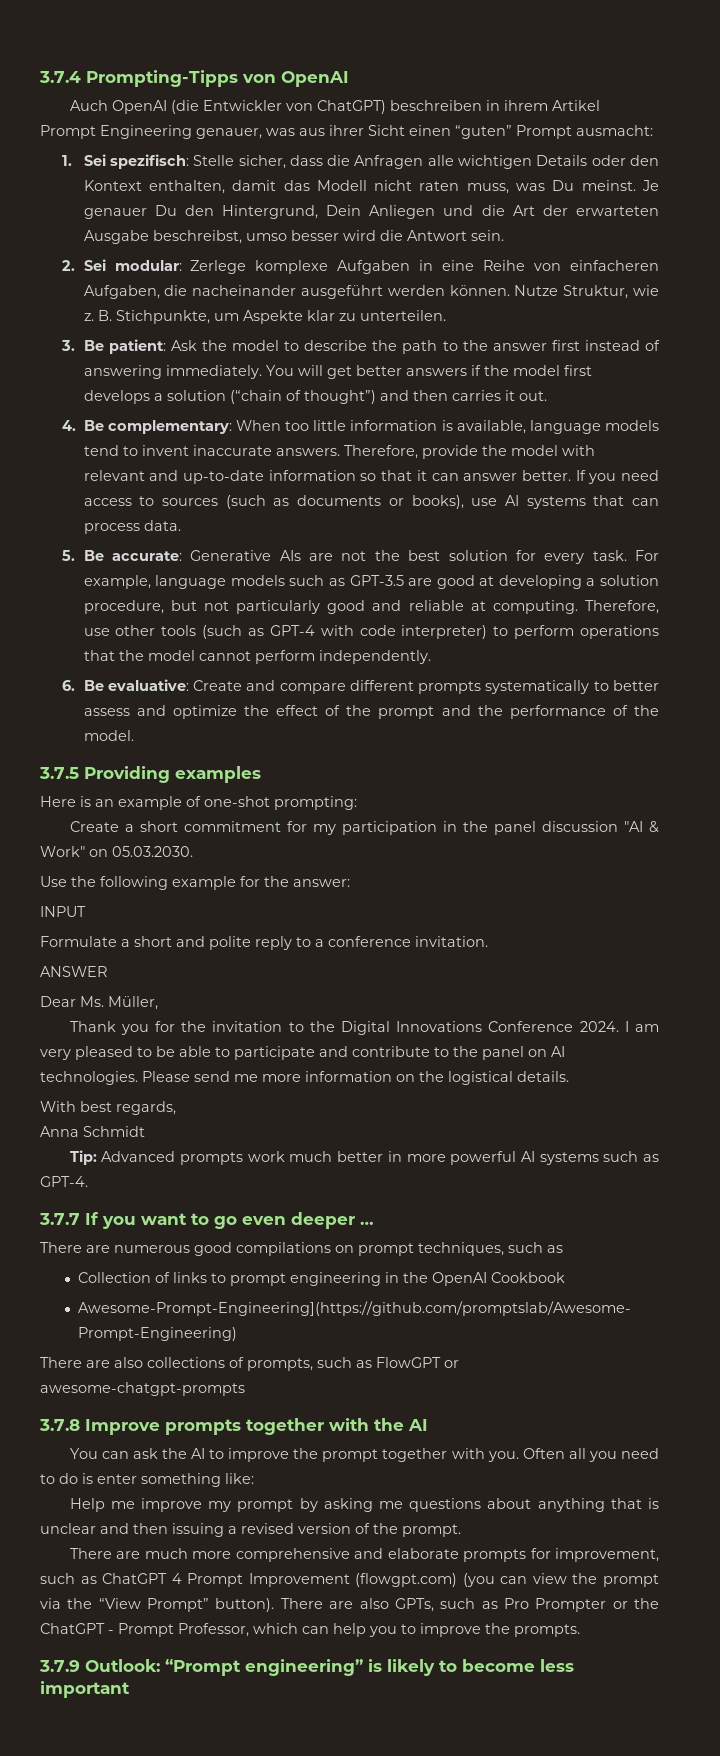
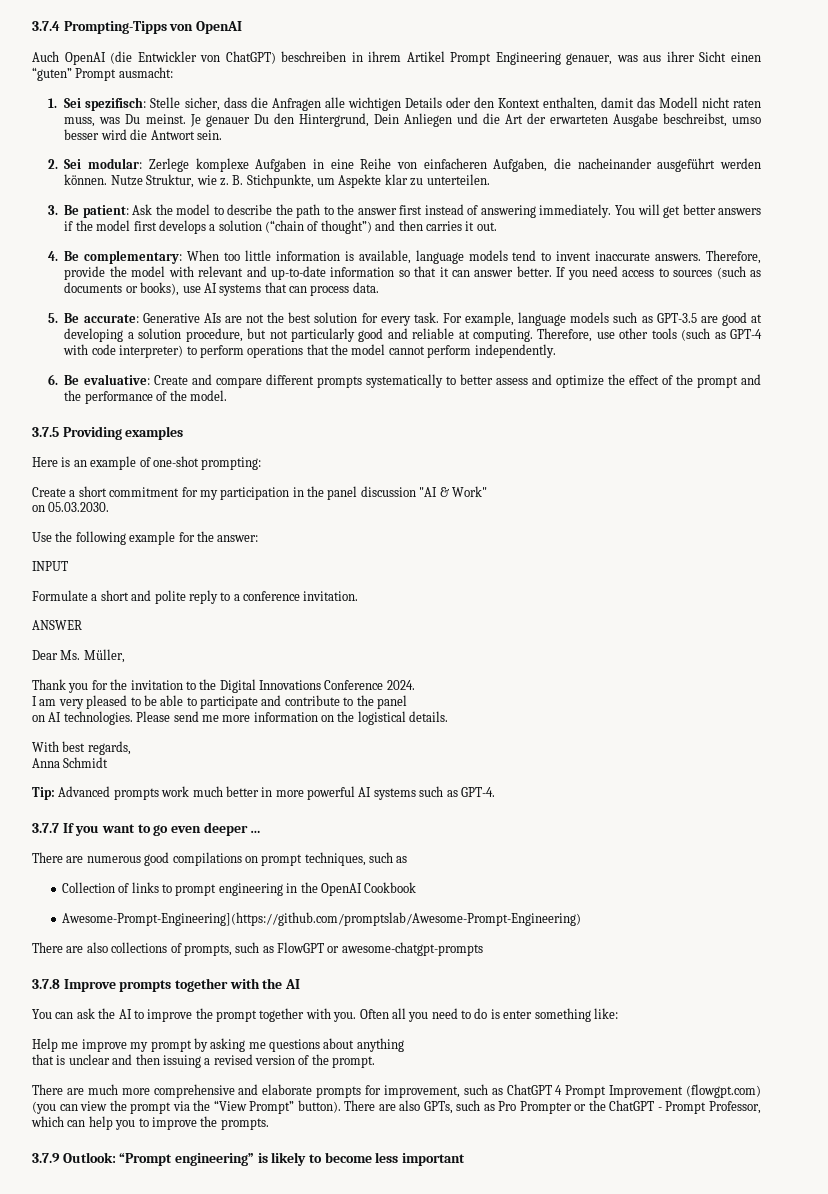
- Create a short commitment for my participation in the panel discussion "AI & Work" on 05.03.2030.
+ Create a short commitment for my participation in the panel discussion "AI & Work"
+ on 05.03.2030.
- Thank you for the invitation to the Digital Innovations Conference 2024. I am very pleased to be able to participate and contribute to the panel on AI technologies.
+ Thank you for the invitation to the Digital Innovations Conference 2024.
+ I am very pleased to be able to participate and contribute to the panel
+ on AI technologies.
- Help me improve my prompt by asking me questions about anything that is unclear and then issuing a revised version of the prompt.
+ Help me improve my prompt by asking me questions about anything
+ that is unclear and then issuing a revised version of the prompt.

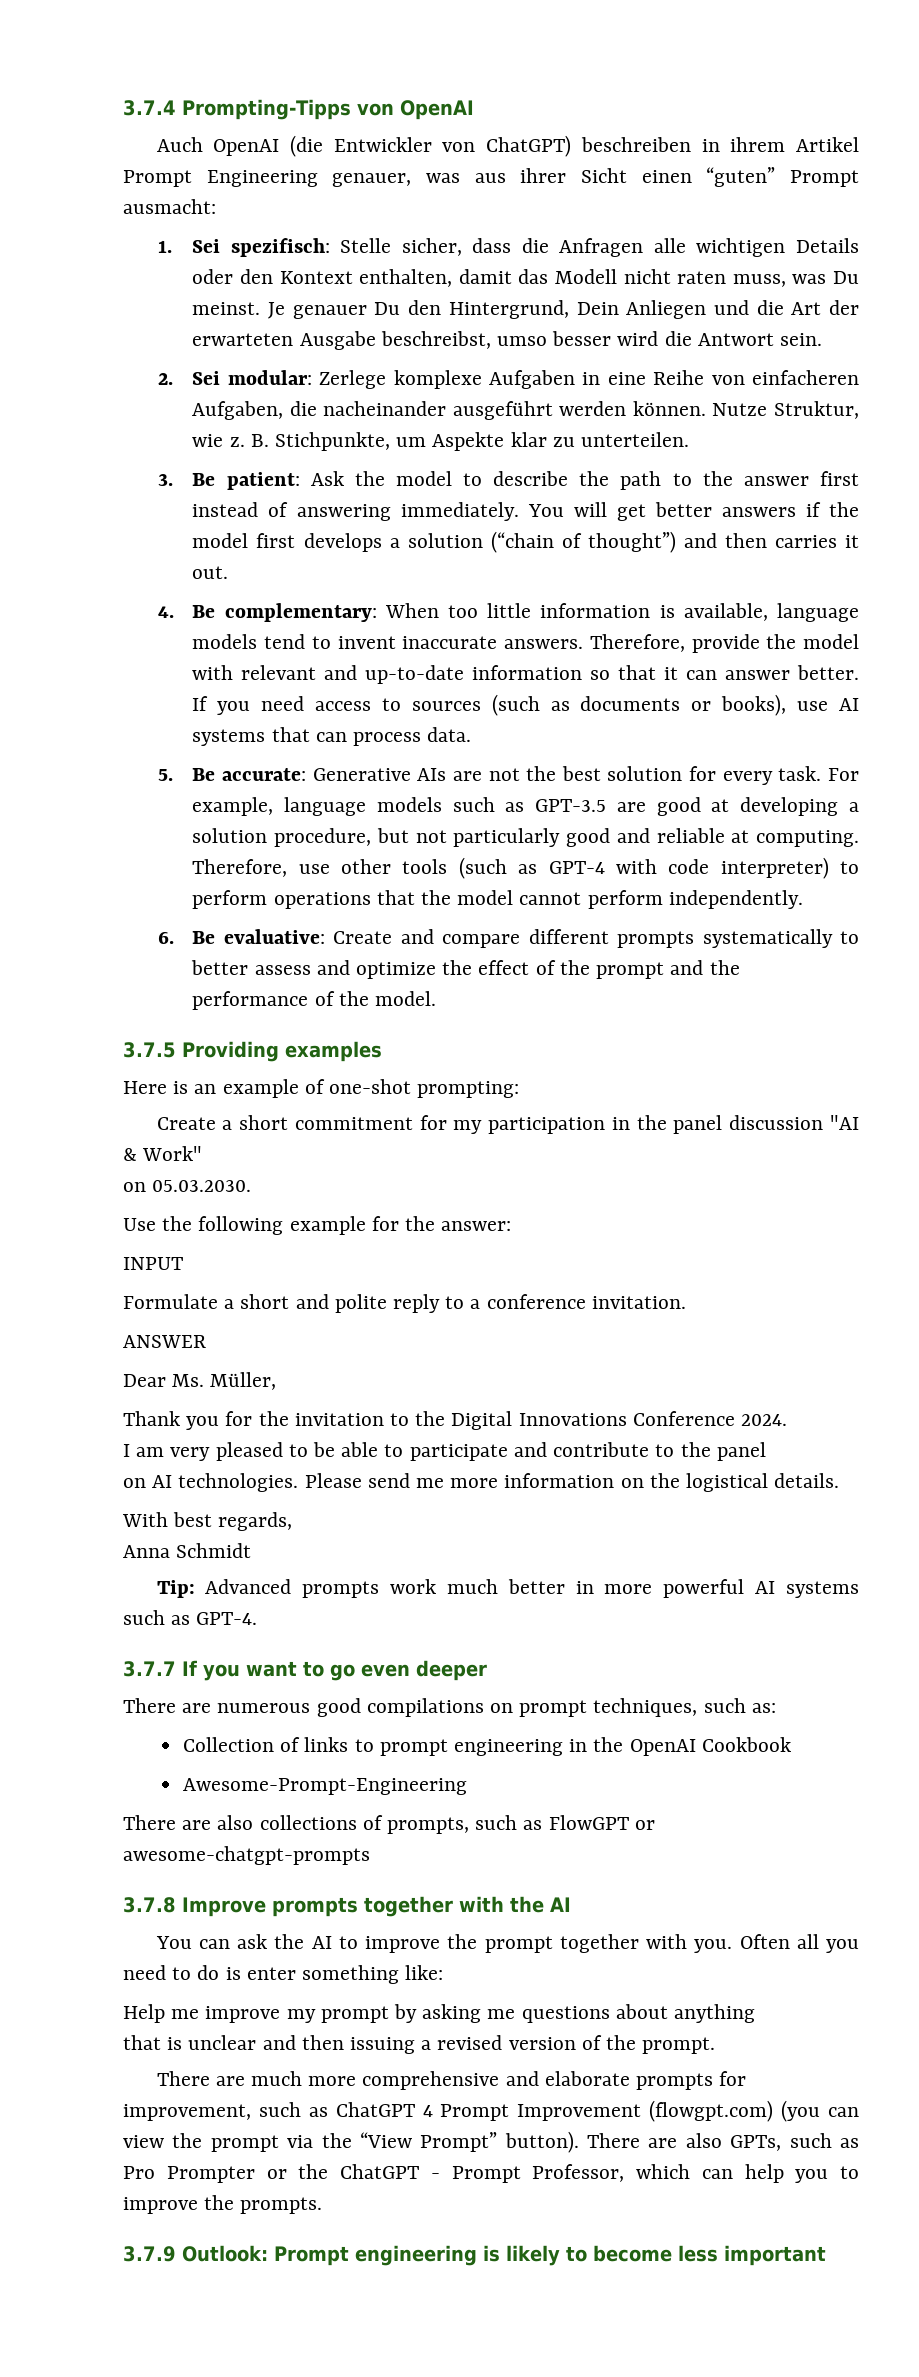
- 3.7.7 If you want to go even deeper …
+ 3.7.7 If you want to go even deeper
- There are numerous good compilations on prompt techniques, such as
+ There are numerous good compilations on prompt techniques, such as:
- Awesome-Prompt-Engineering](https://github.com/promptslab/Awesome-Prompt-Engineering)
+ Awesome-Prompt-Engineering
- 3.7.9 Outlook: “Prompt engineering” is likely to become less important
+ 3.7.9 Outlook: Prompt engineering is likely to become less important

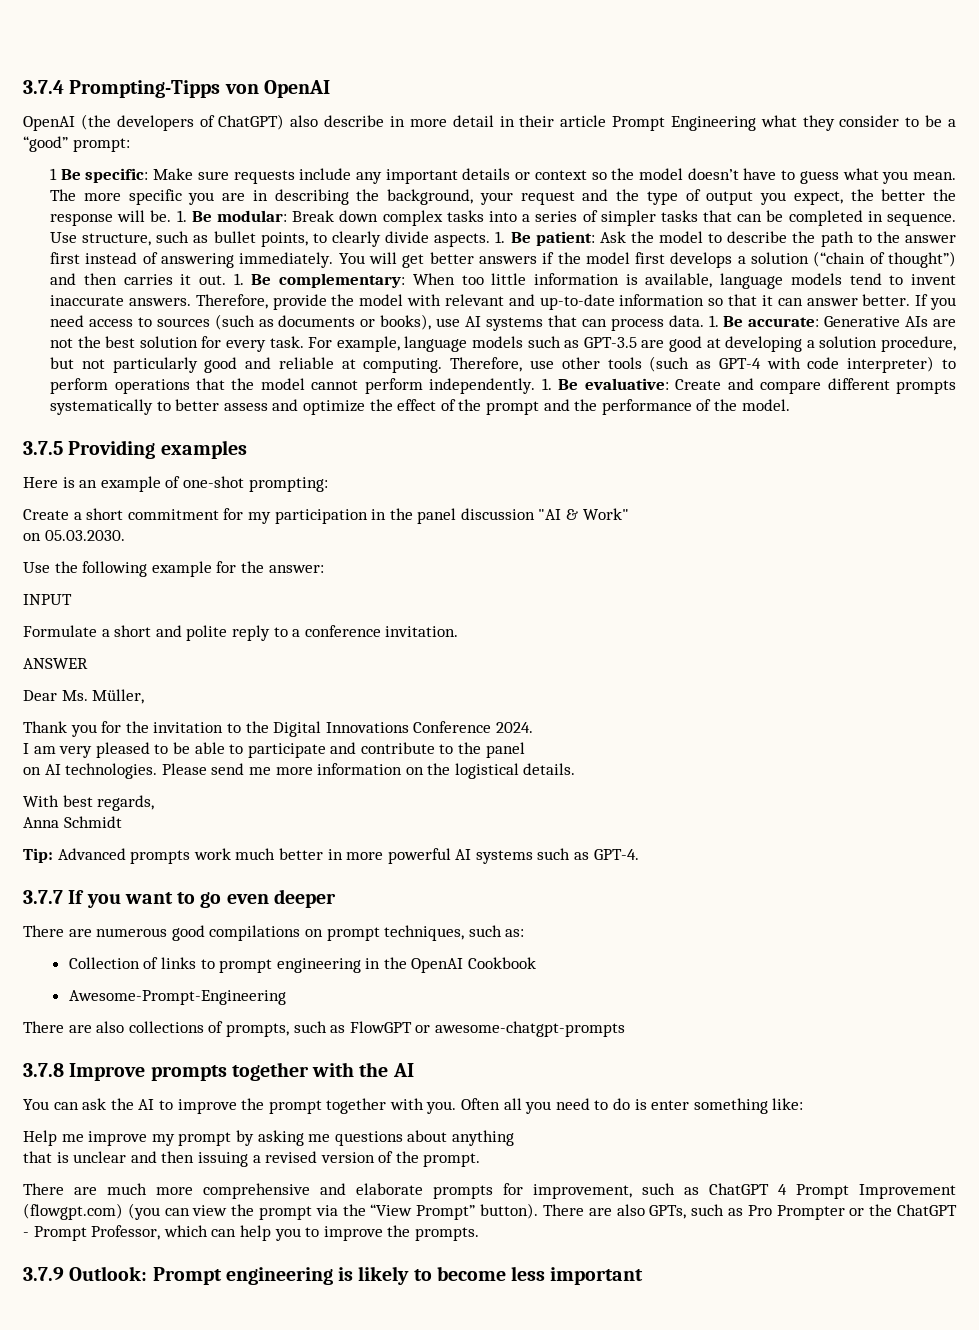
- Auch OpenAI (die Entwickler von ChatGPT) beschreiben in ihrem Artikel Prompt Engineering genauer, was aus ihrer Sicht einen “guten” Prompt ausmacht:
- 1. Sei spezifisch: Stelle sicher, dass die Anfragen alle wichtigen Details oder den Kontext enthalten, damit das Modell nicht raten muss, was Du meinst. Je genauer Du den Hintergrund, Dein Anliegen und die Art der erwarteten Ausgabe beschreibst, umso besser wird die Antwort sein.
- 2. Sei modular: Zerlege komplexe Aufgaben in eine Reihe von einfacheren Aufgaben, die nacheinander ausgeführt werden können. Nutze Struktur, wie z. B. Stichpunkte, um Aspekte klar zu unterteilen.
- 3. Be patient: Ask the model to describe the path to the answer first instead of answering immediately.
+ OpenAI (the developers of ChatGPT) also describe in more detail in their article Prompt Engineering what they consider to be a “good” prompt:
+ 1 Be specific: Make sure requests include any important details or context so the model doesn’t have to guess what you mean. The more specific you are in describing the background, your request and the type of output you expect, the better the response will be. 1. Be modular: Break down complex tasks into a series of simpler tasks that can be completed in sequence. Use structure, such as bullet points, to clearly divide aspects. 1. Be patient: Ask the model to describe the path to the answer first instead of answering immediately.
- You will get better answers if the model first develops a solution (“chain of thought”) and then carries it out.
- 4. Be complementary: When too little information is available, language models tend to invent inaccurate answers.
+ You will get better answers if the model first develops a solution (“chain of thought”) and then carries it out. 1. Be complementary: When too little information is available, language models tend to invent inaccurate answers.
- If you need access to sources (such as documents or books), use AI systems that can process data.
- 5. Be accurate: Generative AIs are not the best solution for every task.
+ If you need access to sources (such as documents or books), use AI systems that can process data. 1. Be accurate: Generative AIs are not the best solution for every task.
- Therefore, use other tools (such as GPT-4 with code interpreter) to perform operations that the model cannot perform independently.
- 6. Be evaluative: Create and compare different prompts systematically to better assess and optimize the effect of the prompt and the performance of the model.
+ Therefore, use other tools (such as GPT-4 with code interpreter) to perform operations that the model cannot perform independently. 1. Be evaluative: Create and compare different prompts systematically to better assess and optimize the effect of the prompt and the performance of the model.

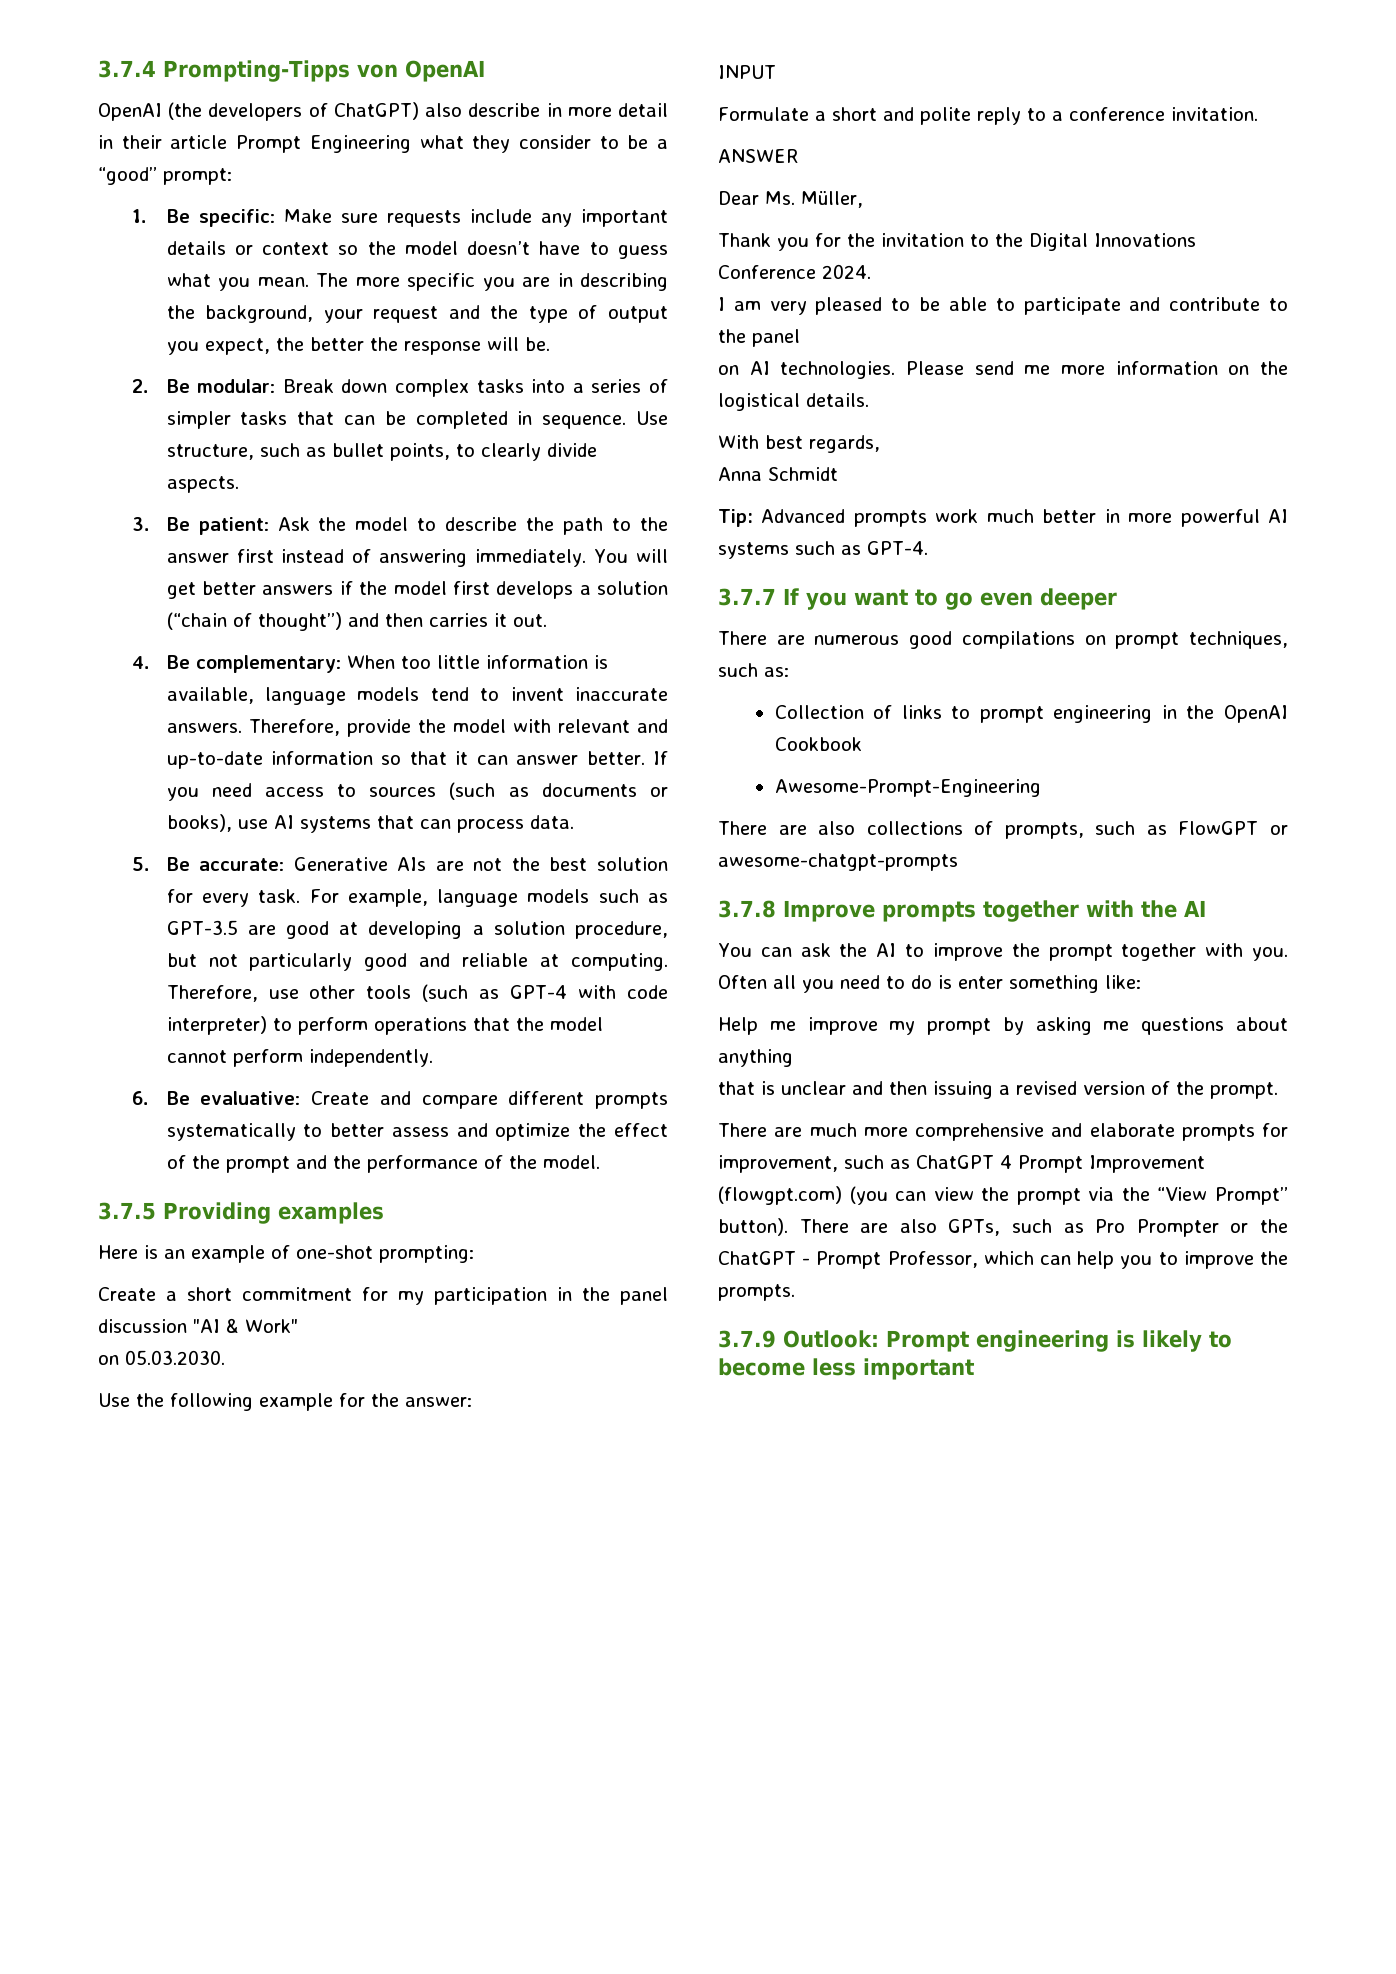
- 1 Be specific: Make sure requests include any important details or context so the model doesn’t have to guess what you mean.
+ 1. Be specific: Make sure requests include any important details or context so the model doesn’t have to guess what you mean.
- The more specific you are in describing the background, your request and the type of output you expect, the better the response will be. 1. Be modular: Break down complex tasks into a series of simpler tasks that can be completed in sequence.
+ The more specific you are in describing the background, your request and the type of output you expect, the better the response will be.
+ 2. Be modular: Break down complex tasks into a series of simpler tasks that can be completed in sequence.
- Use structure, such as bullet points, to clearly divide aspects. 1. Be patient: Ask the model to describe the path to the answer first instead of answering immediately.
+ Use structure, such as bullet points, to clearly divide aspects.
+ 3. Be patient: Ask the model to describe the path to the answer first instead of answering immediately.
- You will get better answers if the model first develops a solution (“chain of thought”) and then carries it out. 1. Be complementary: When too little information is available, language models tend to invent inaccurate answers.
+ You will get better answers if the model first develops a solution (“chain of thought”) and then carries it out.
+ 4. Be complementary: When too little information is available, language models tend to invent inaccurate answers.
- If you need access to sources (such as documents or books), use AI systems that can process data. 1. Be accurate: Generative AIs are not the best solution for every task.
+ If you need access to sources (such as documents or books), use AI systems that can process data.
+ 5. Be accurate: Generative AIs are not the best solution for every task.
- Therefore, use other tools (such as GPT-4 with code interpreter) to perform operations that the model cannot perform independently. 1. Be evaluative: Create and compare different prompts systematically to better assess and optimize the effect of the prompt and the performance of the model.
+ Therefore, use other tools (such as GPT-4 with code interpreter) to perform operations that the model cannot perform independently.
+ 6. Be evaluative: Create and compare different prompts systematically to better assess and optimize the effect of the prompt and the performance of the model.

